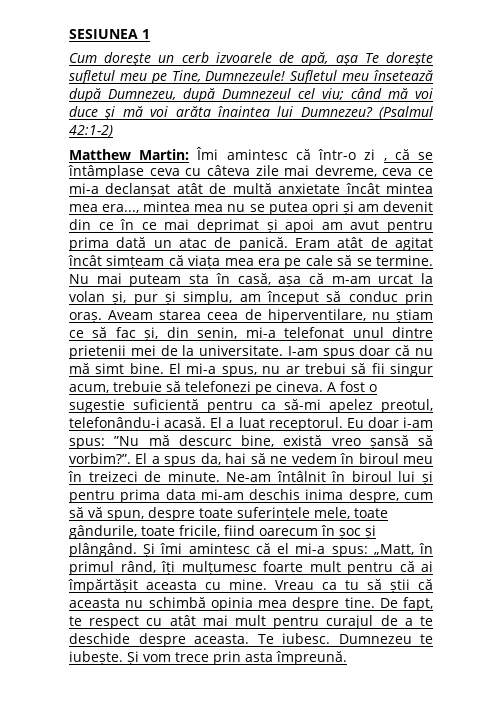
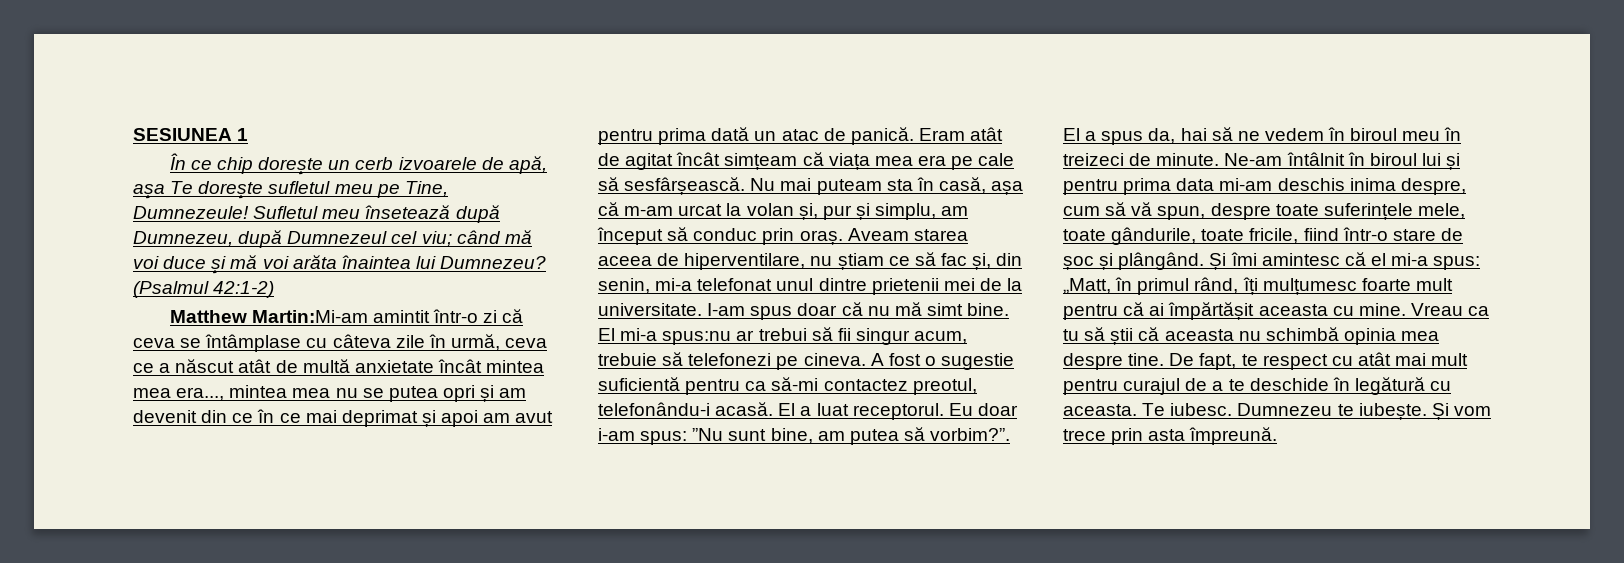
- Cum doreşte un cerb izvoarele de apă, aşa Te doreşte sufletul meu pe Tine, Dumnezeule!
+ În ce chip doreşte un cerb izvoarele de apă, aşa Te doreşte sufletul meu pe Tine, Dumnezeule!
- Matthew Martin: Îmi amintesc că într-o zi , că se întâmplase ceva cu câteva zile mai devreme, ceva ce mi-a declanșat atât de multă anxietate încât mintea mea era..., mintea mea nu se putea opri și am devenit din ce în ce mai deprimat și apoi am avut pentru prima dată un atac de panică.
+ Matthew Martin:Mi-am amintit într-o zi că ceva se întâmplase cu câteva zile în urmă, ceva ce a născut atât de multă anxietate încât mintea mea era..., mintea mea nu se putea opri și am devenit din ce în ce mai deprimat și apoi am avut pentru prima dată un atac de panică.
- Eram atât de agitat încât simțeam că viața mea era pe cale să se termine.
+ Eram atât de agitat încât simțeam că viața mea era pe cale să sesfârșească.
- Aveam starea ceea de hiperventilare, nu știam ce să fac și, din senin, mi-a telefonat unul dintre prietenii mei de la universitate.
+ Aveam starea aceea de hiperventilare, nu știam ce să fac și, din senin, mi-a telefonat unul dintre prietenii mei de la universitate.
- El mi-a spus, nu ar trebui să fii singur acum, trebuie să telefonezi pe cineva.
+ El mi-a spus:nu ar trebui să fii singur acum, trebuie să telefonezi pe cineva.
- A fost o sugestie suficientă pentru ca să-mi apelez preotul, telefonându-i acasă.
+ A fost o sugestie suficientă pentru ca să-mi contactez preotul, telefonându-i acasă.
- Eu doar i-am spus: ”Nu mă descurc bine, există vreo șansă să vorbim?”.
+ Eu doar i-am spus: ”Nu sunt bine, am putea să vorbim?”.
- Ne-am întâlnit în biroul lui și pentru prima data mi-am deschis inima despre, cum să vă spun, despre toate suferințele mele, toate gândurile, toate fricile, fiind oarecum în șoc și plângând.
+ Ne-am întâlnit în biroul lui și pentru prima data mi-am deschis inima despre, cum să vă spun, despre toate suferințele mele, toate gândurile, toate fricile, fiind într-o stare de șoc și plângând.
- De fapt, te respect cu atât mai mult pentru curajul de a te deschide despre aceasta.
+ De fapt, te respect cu atât mai mult pentru curajul de a te deschide în legătură cu aceasta.

